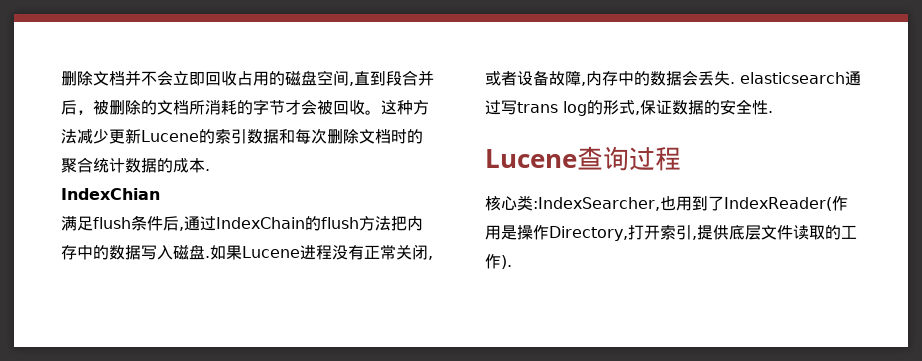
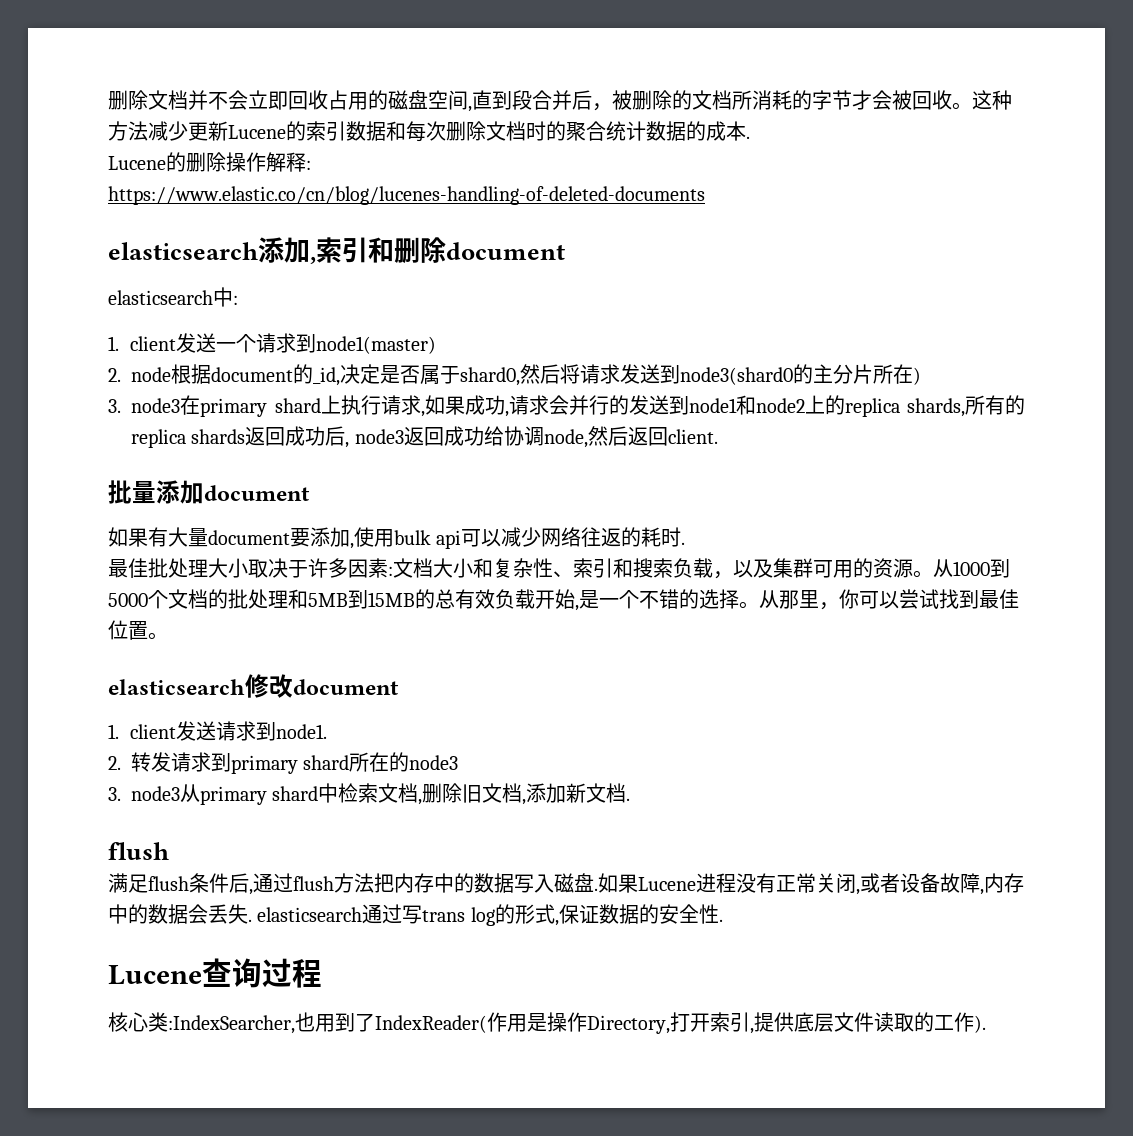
- IndexChian
+ Lucene的删除操作解释:
+ https://www.elastic.co/cn/blog/lucenes-handling-of-deleted-documents
+ elasticsearch添加,索引和删除document
+ elasticsearch中:
+ 1. client发送一个请求到node1(master)
+ 2. node根据document的_id,决定是否属于shard0,然后将请求发送到node3(shard0的主分片所在)
+ 3. node3在primary shard上执行请求,如果成功,请求会并行的发送到node1和node2上的replica shards,所有的replica shards返回成功后, node3返回成功给协调node,然后返回client.
+ 批量添加document
+ 如果有大量document要添加,使用bulk api可以减少网络往返的耗时.
+ 最佳批处理大小取决于许多因素:文档大小和复杂性、索引和搜索负载，以及集群可用的资源。从1000到5000个文档的批处理和5MB到15MB的总有效负载开始,是一个不错的选择。从那里，你可以尝试找到最佳位置。
+ elasticsearch修改document
+ 1. client发送请求到node1.
+ 2.转发请求到primary shard所在的node3
+ 3. node3从primary shard中检索文档,删除旧文档,添加新文档.
+ flush
- 满足flush条件后,通过IndexChain的flush方法把内存中的数据写入磁盘.
+ 满足flush条件后,通过flush方法把内存中的数据写入磁盘.

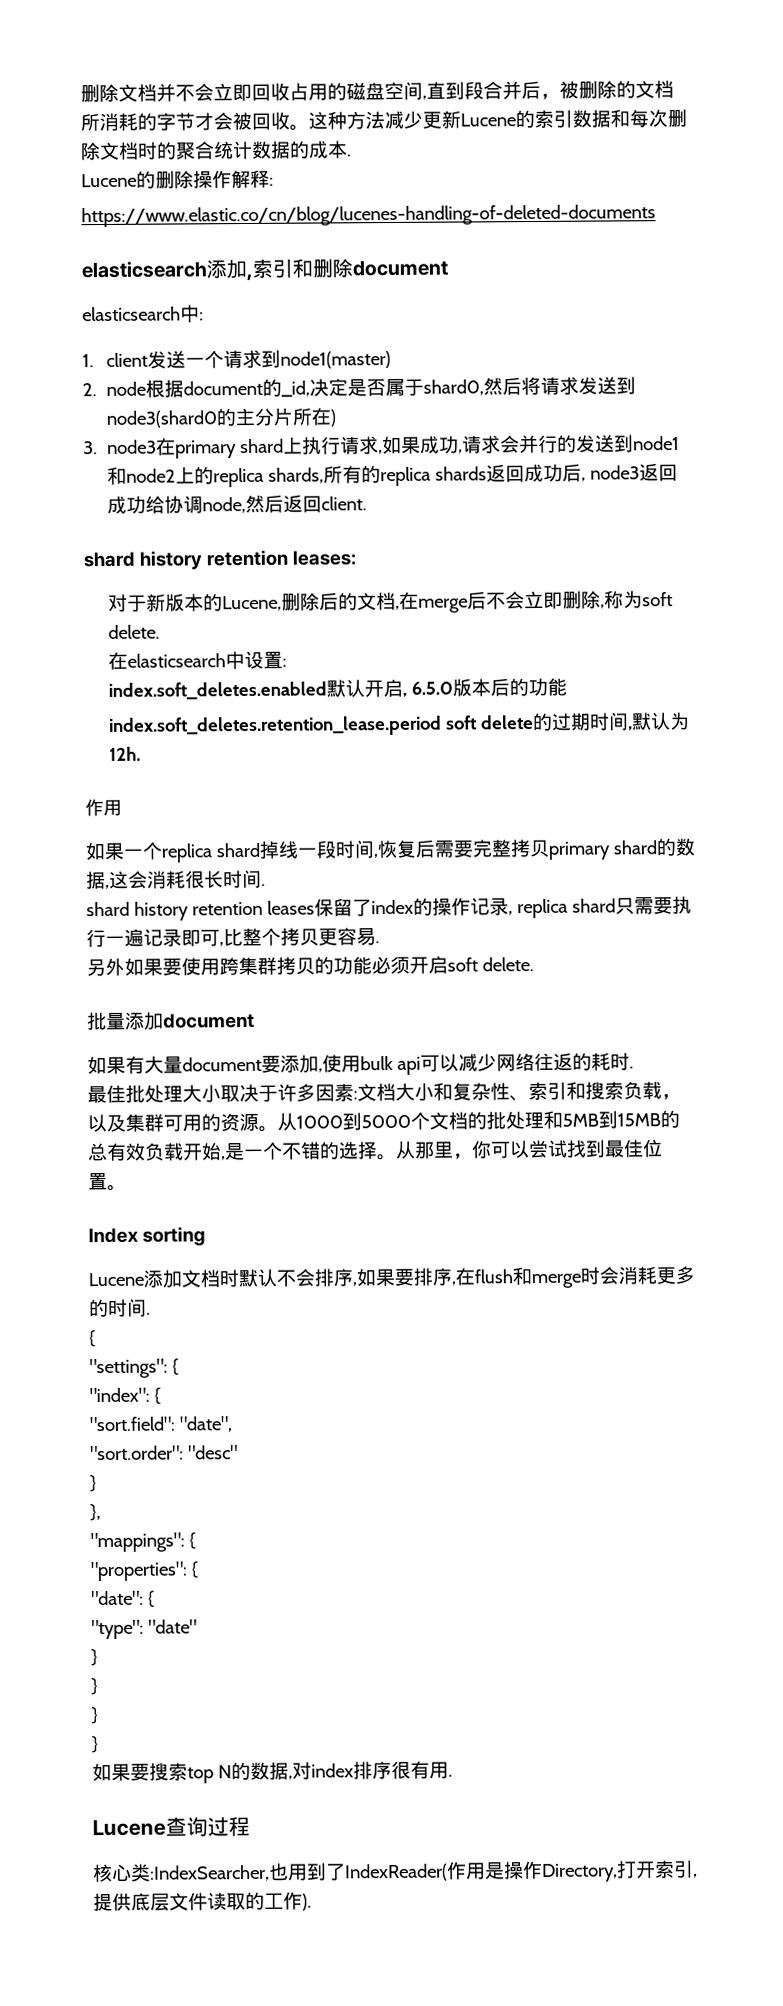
+ shard history retention leases:
+ 对于新版本的Lucene,删除后的文档,在merge后不会立即删除,称为soft delete.
+ 在elasticsearch中设置:
+ index.soft_deletes.enabled默认开启, 6.5.0版本后的功能
+ index.soft_deletes.retention_lease.period soft delete的过期时间,默认为12h.
+ 作用
+ 如果一个replica shard掉线一段时间,恢复后需要完整拷贝primary shard的数据,这会消耗很长时间.
+ shard history retention leases保留了index的操作记录, replica shard只需要执行一遍记录即可,比整个拷贝更容易.
+ 另外如果要使用跨集群拷贝的功能必须开启soft delete.
- elasticsearch修改document
- 1. client发送请求到node1.
- 2.转发请求到primary shard所在的node3
- 3. node3从primary shard中检索文档,删除旧文档,添加新文档.
- flush
- 满足flush条件后,通过flush方法把内存中的数据写入磁盘.如果Lucene进程没有正常关闭,或者设备故障,内存中的数据会丢失. elasticsearch通过写trans log的形式,保证数据的安全性.
+ Index sorting
+ Lucene添加文档时默认不会排序,如果要排序,在flush和merge时会消耗更多的时间.
+ {
+ "settings": {
+ "index": {
+ "sort.field": "date",
+ "sort.order": "desc"
+ }
+ },
+ "mappings": {
+ "properties": {
+ "date": {
+ "type": "date"
+ }
+ }
+ }
+ }
+ 如果要搜索top N的数据,对index排序很有用.

